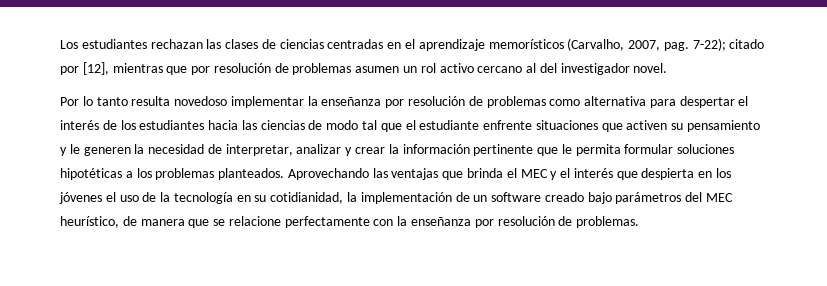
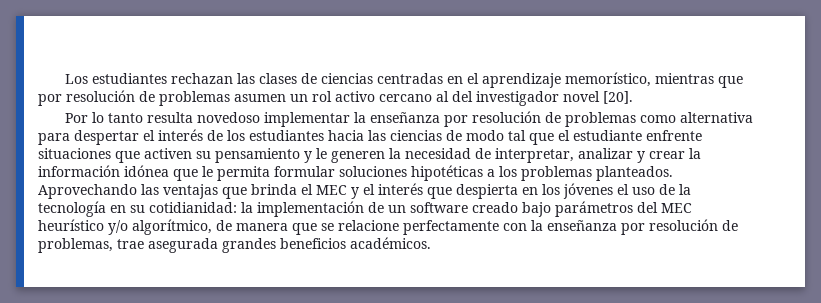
- Los estudiantes rechazan las clases de ciencias centradas en el aprendizaje memorísticos (Carvalho, 2007, pag. 7-22); citado por [12], mientras que por resolución de problemas asumen un rol activo cercano al del investigador novel.
+ Los estudiantes rechazan las clases de ciencias centradas en el aprendizaje memorístico, mientras que por resolución de problemas asumen un rol activo cercano al del investigador novel [20].
- Por lo tanto resulta novedoso implementar la enseñanza por resolución de problemas como alternativa para despertar el interés de los estudiantes hacia las ciencias de modo tal que el estudiante enfrente situaciones que activen su pensamiento y le generen la necesidad de interpretar, analizar y crear la información pertinente que le permita formular soluciones hipotéticas a los problemas planteados.
+ Por lo tanto resulta novedoso implementar la enseñanza por resolución de problemas como alternativa para despertar el interés de los estudiantes hacia las ciencias de modo tal que el estudiante enfrente situaciones que activen su pensamiento y le generen la necesidad de interpretar, analizar y crear la información idónea que le permita formular soluciones hipotéticas a los problemas planteados.
- Aprovechando las ventajas que brinda el MEC y el interés que despierta en los jóvenes el uso de la tecnología en su cotidianidad, la implementación de un software creado bajo parámetros del MEC heurístico, de manera que se relacione perfectamente con la enseñanza por resolución de problemas.
+ Aprovechando las ventajas que brinda el MEC y el interés que despierta en los jóvenes el uso de la tecnología en su cotidianidad: la implementación de un software creado bajo parámetros del MEC heurístico y/o algorítmico, de manera que se relacione perfectamente con la enseñanza por resolución de problemas, trae asegurada grandes beneficios académicos.

